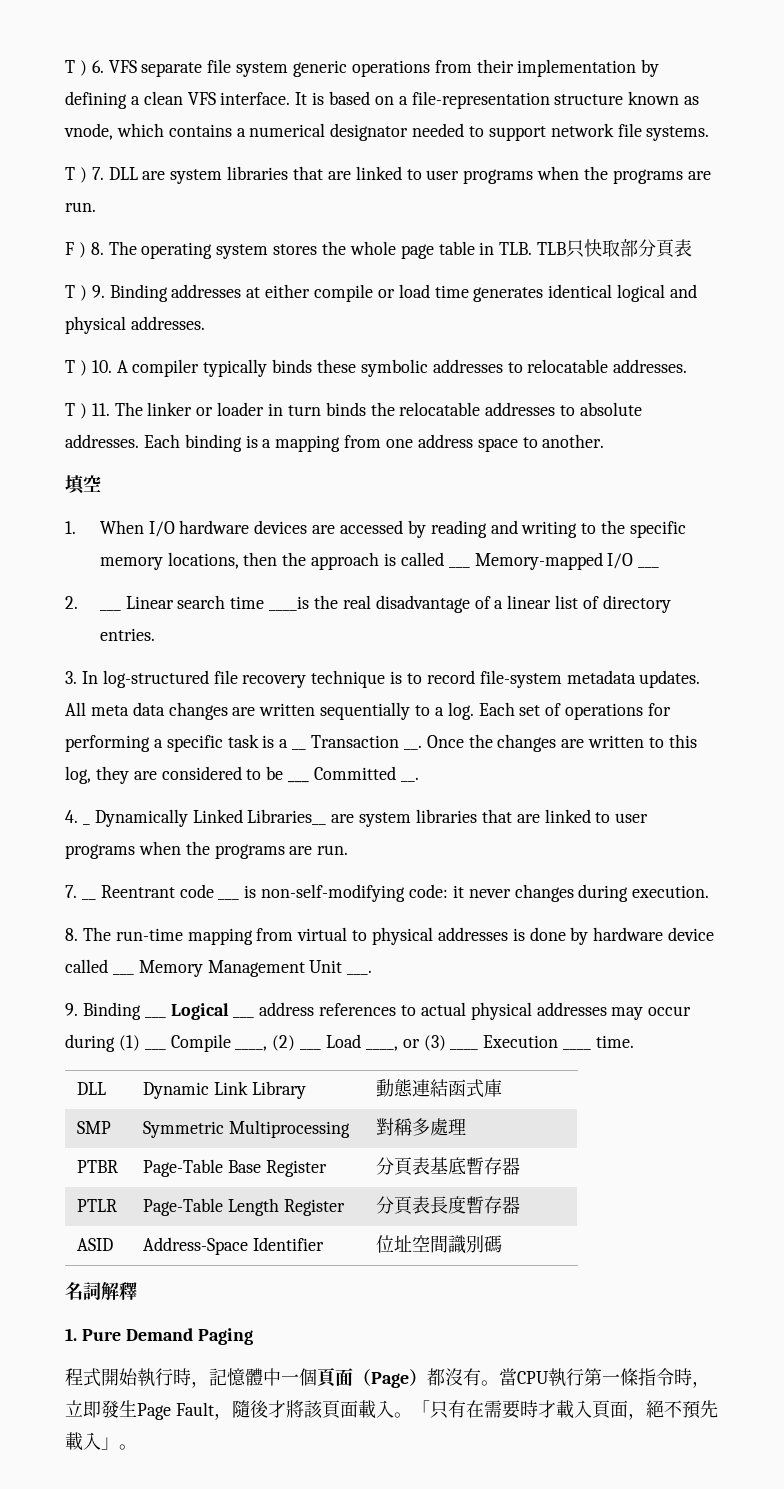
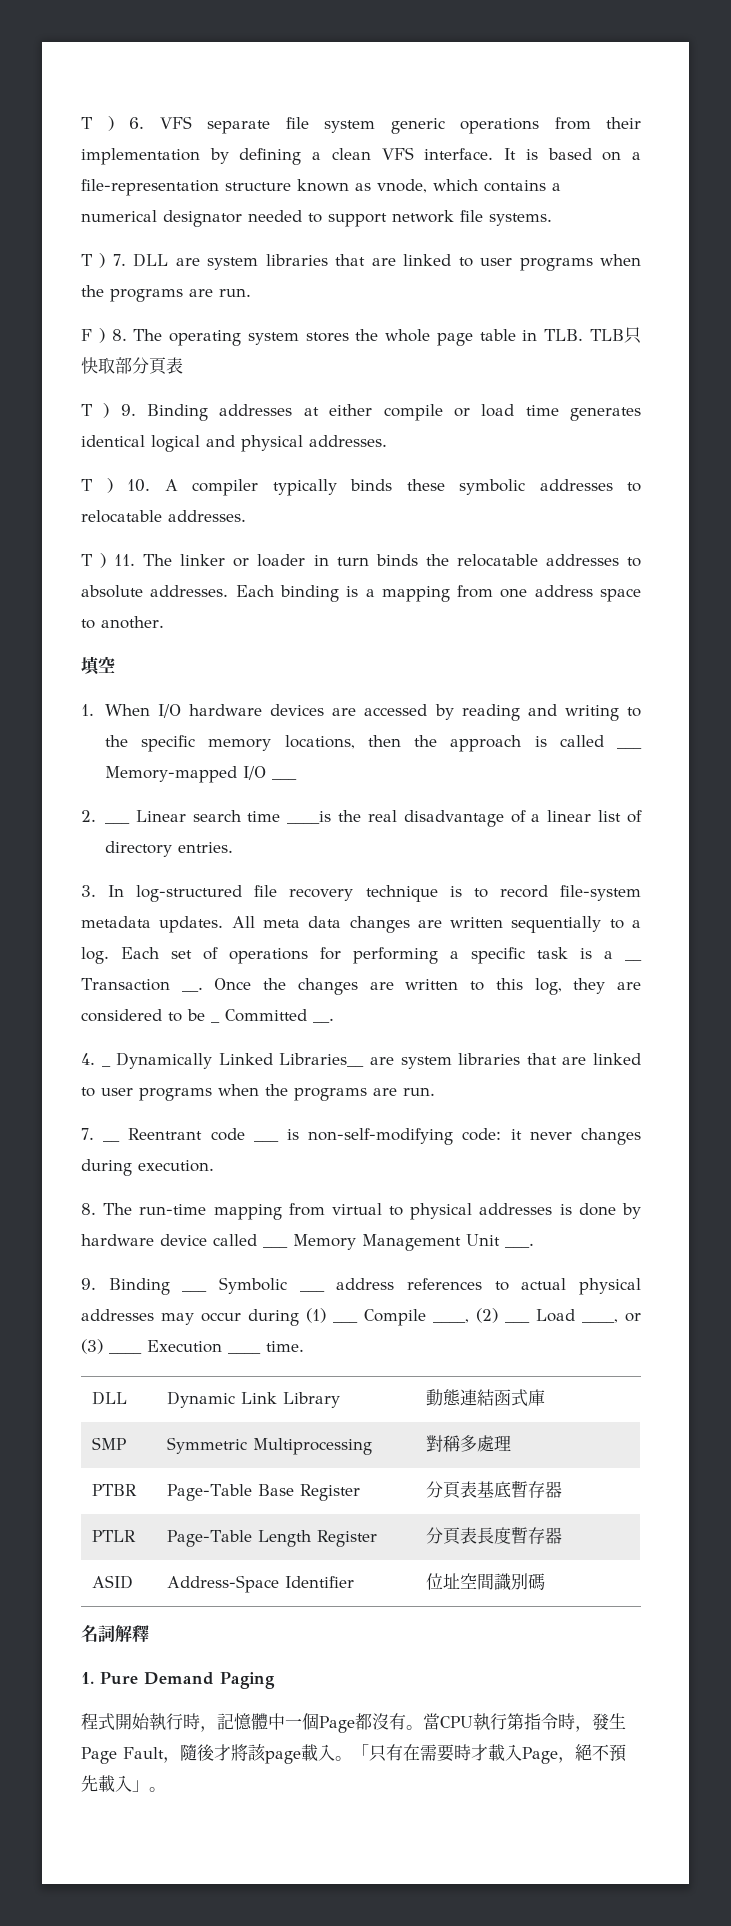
- Once the changes are written to this log, they are considered to be ___ Committed __.
+ Once the changes are written to this log, they are considered to be _ Committed __.
- 9. Binding ___ Logical ___ address references to actual physical addresses may occur during (1) ___ Compile ____, (2) ___ Load ____, or (3) ____ Execution ____ time.
+ 9. Binding ___ Symbolic ___ address references to actual physical addresses may occur during (1) ___ Compile ____, (2) ___ Load ____, or (3) ____ Execution ____ time.
- 程式開始執行時，記憶體中一個頁面（Page）都沒有。
+ 程式開始執行時，記憶體中一個Page都沒有。
- 當CPU執行第一條指令時，立即發生Page Fault，隨後才將該頁面載入。
+ 當CPU執行第指令時，發生Page Fault，隨後才將該page載入。
- 「只有在需要時才載入頁面，絕不預先載入」。
+ 「只有在需要時才載入Page，絕不預先載入」。

